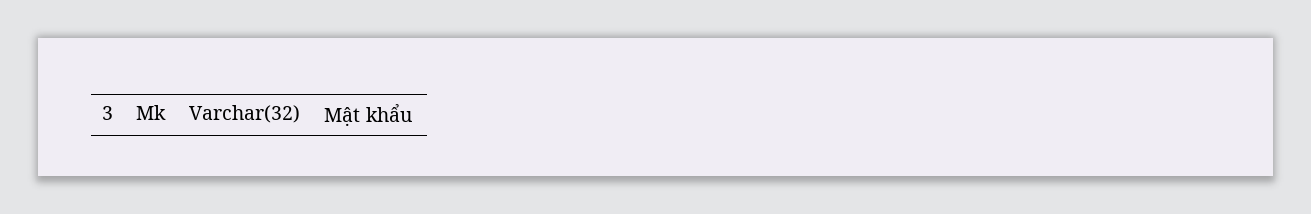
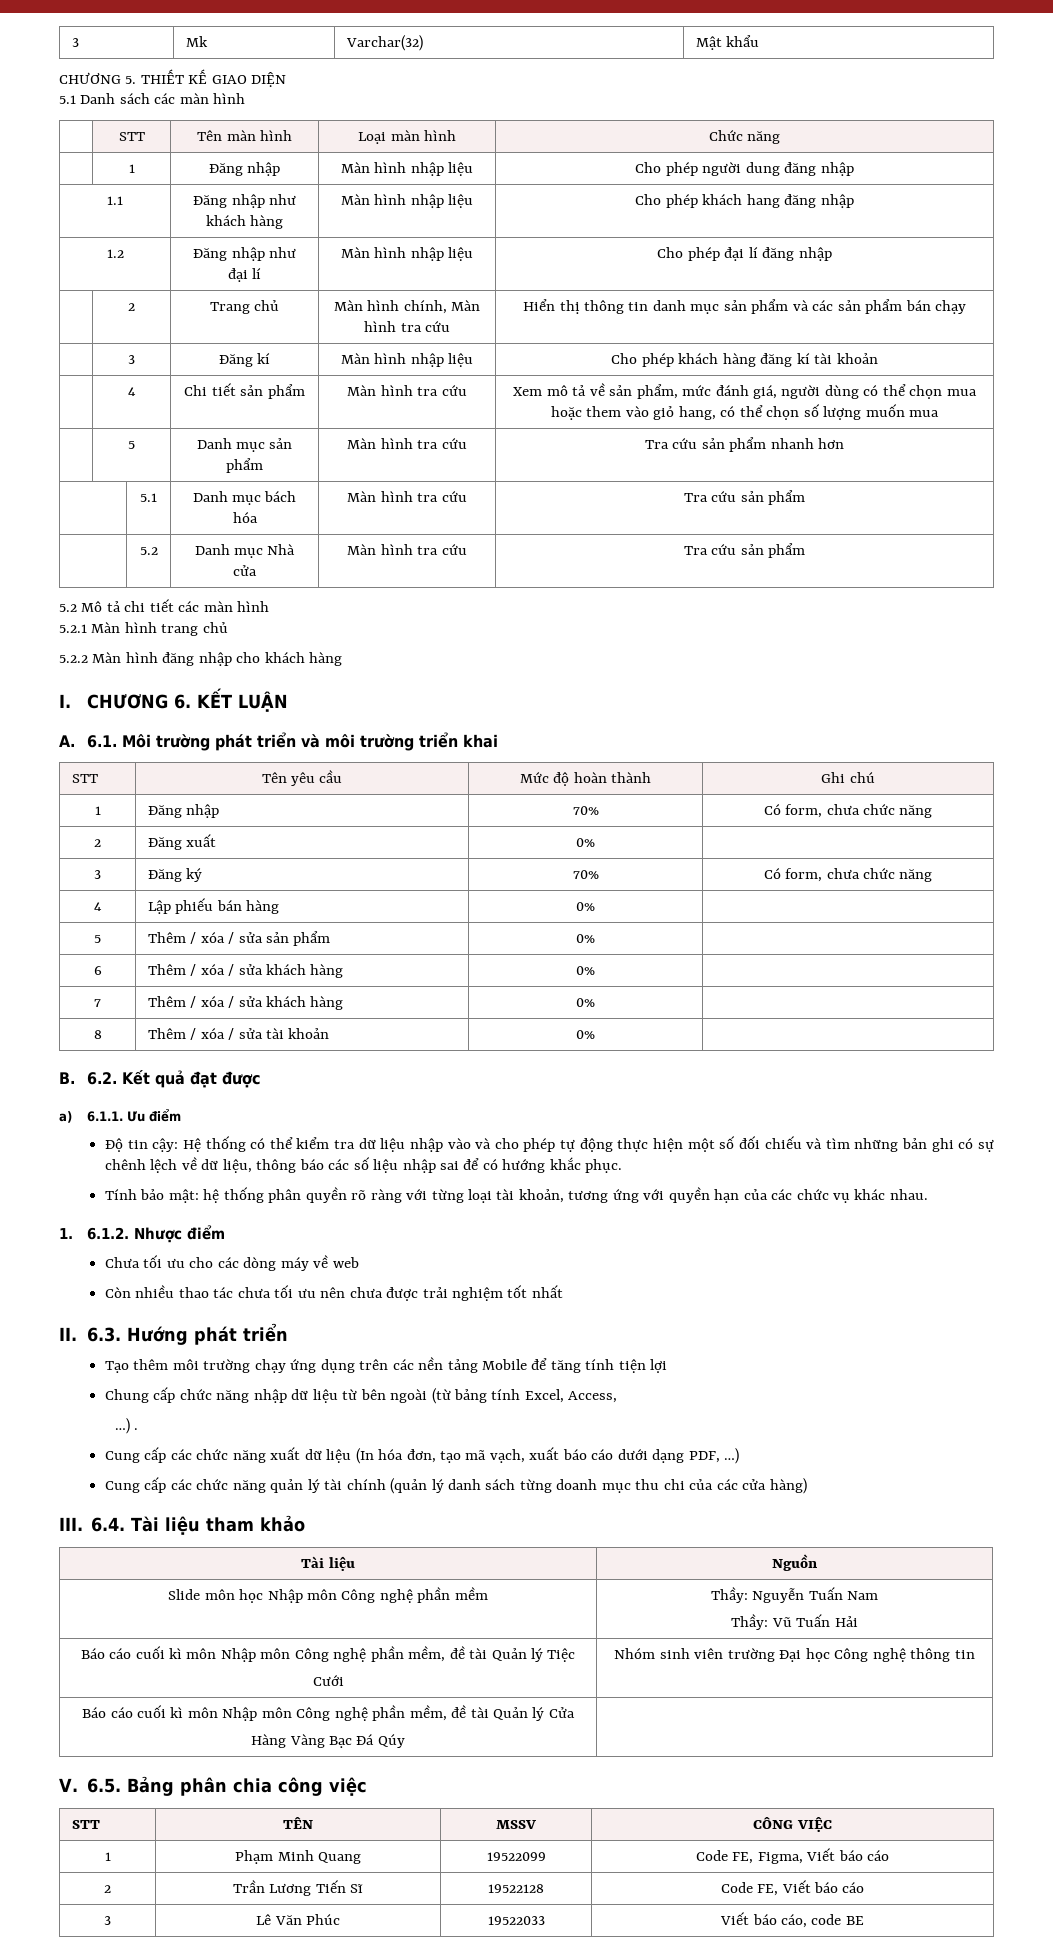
+ CHƯƠNG 5. THIẾT KẾ GIAO DIỆN
+ 5.1 Danh sách các màn hình
+ | STT | Tên màn hình | Loại màn hình | Chức năng
+ | 1 | Đăng nhập | Màn hình nhập liệu | Cho phép người dung đăng nhập
+ 1.1 | Đăng nhập như khách hàng | Màn hình nhập liệu | Cho phép khách hang đăng nhập
+ 1.2 | Đăng nhập như đại lí | Màn hình nhập liệu | Cho phép đại lí đăng nhập
+ | 2 | Trang chủ | Màn hình chính, Màn hình tra cứu | Hiển thị thông tin danh mục sản phẩm và các sản phẩm bán chạy
+ | 3 | Đăng kí | Màn hình nhập liệu | Cho phép khách hàng đăng kí tài khoản
+ | 4 | Chi tiết sản phẩm | Màn hình tra cứu | Xem mô tả về sản phẩm, mức đánh giá, người dùng có thể chọn mua hoặc them vào giỏ hang, có thể chọn số lượng muốn mua
+ | 5 | Danh mục sản phẩm | Màn hình tra cứu | Tra cứu sản phẩm nhanh hơn
+ | 5.1 | Danh mục bách hóa | Màn hình tra cứu | Tra cứu sản phẩm
+ | 5.2 | Danh mục Nhà cửa | Màn hình tra cứu | Tra cứu sản phẩm
+ 5.2 Mô tả chi tiết các màn hình
+ 5.2.1 Màn hình trang chủ
+ 5.2.2 Màn hình đăng nhập cho khách hàng
+ I. CHƯƠNG 6. KẾT LUẬN
+ A. 6.1. Môi trường phát triển và môi trường triển khai
+ STT | Tên yêu cầu | Mức độ hoàn thành | Ghi chú
+ 1 | Đăng nhập | 70% | Có form, chưa chức năng
+ 2 | Đăng xuất | 0% |
+ 3 | Đăng ký | 70% | Có form, chưa chức năng
+ 4 | Lập phiếu bán hàng | 0% |
+ 5 | Thêm / xóa / sửa sản phẩm | 0% |
+ 6 | Thêm / xóa / sửa khách hàng | 0% |
+ 7 | Thêm / xóa / sửa khách hàng | 0% |
+ 8 | Thêm / xóa / sửa tài khoản | 0% |
+ B. 6.2. Kết quả đạt được
+ a) 6.1.1. Ưu điểm
+ Độ tin cậy: Hệ thống có thể kiểm tra dữ liệu nhập vào và cho phép tự động thực hiện một số đối chiếu và tìm những bản ghi có sự chênh lệch về dữ liệu, thông báo các số liệu nhập sai để có hướng khắc phục.
+ Tính bảo mật: hệ thống phân quyền rõ ràng với từng loại tài khoản, tương ứng với quyền hạn của các chức vụ khác nhau.
+ 1. 6.1.2. Nhược điểm
+ Chưa tối ưu cho các dòng máy về web
+ Còn nhiều thao tác chưa tối ưu nên chưa được trải nghiệm tốt nhất
+ II. 6.3. Hướng phát triển
+ Tạo thêm môi trường chạy ứng dụng trên các nền tảng Mobile để tăng tính tiện lợi
+ Chung cấp chức năng nhập dữ liệu từ bên ngoài (từ bảng tính Excel, Access,
+ …) .
+ Cung cấp các chức năng xuất dữ liệu (In hóa đơn, tạo mã vạch, xuất báo cáo dưới dạng PDF, …)
+ Cung cấp các chức năng quản lý tài chính (quản lý danh sách từng doanh mục thu chi của các cửa hàng)
+ III. 6.4. Tài liệu tham khảo
+ Tài liệu | Nguồn
+ Slide môn học Nhập môn Công nghệ phần mềm | Thầy: Nguyễn Tuấn Nam
+ Thầy: Vũ Tuấn Hải
+ Báo cáo cuối kì môn Nhập môn Công nghệ phần mềm, đề tài Quản lý Tiệc
+ Cưới | Nhóm sinh viên trường Đại học Công nghệ thông tin
+ Báo cáo cuối kì môn Nhập môn Công nghệ phần mềm, đề tài Quản lý Cửa
+ Hàng Vàng Bạc Đá Qúy |
+ V. 6.5. Bảng phân chia công việc
+ STT | TÊN | MSSV | CÔNG VIỆC
+ 1 | Phạm Minh Quang | 19522099 | Code FE, Figma, Viết báo cáo
+ 2 | Trần Lương Tiến Sĩ | 19522128 | Code FE, Viết báo cáo
+ 3 | Lê Văn Phúc | 19522033 | Viết báo cáo, code BE

